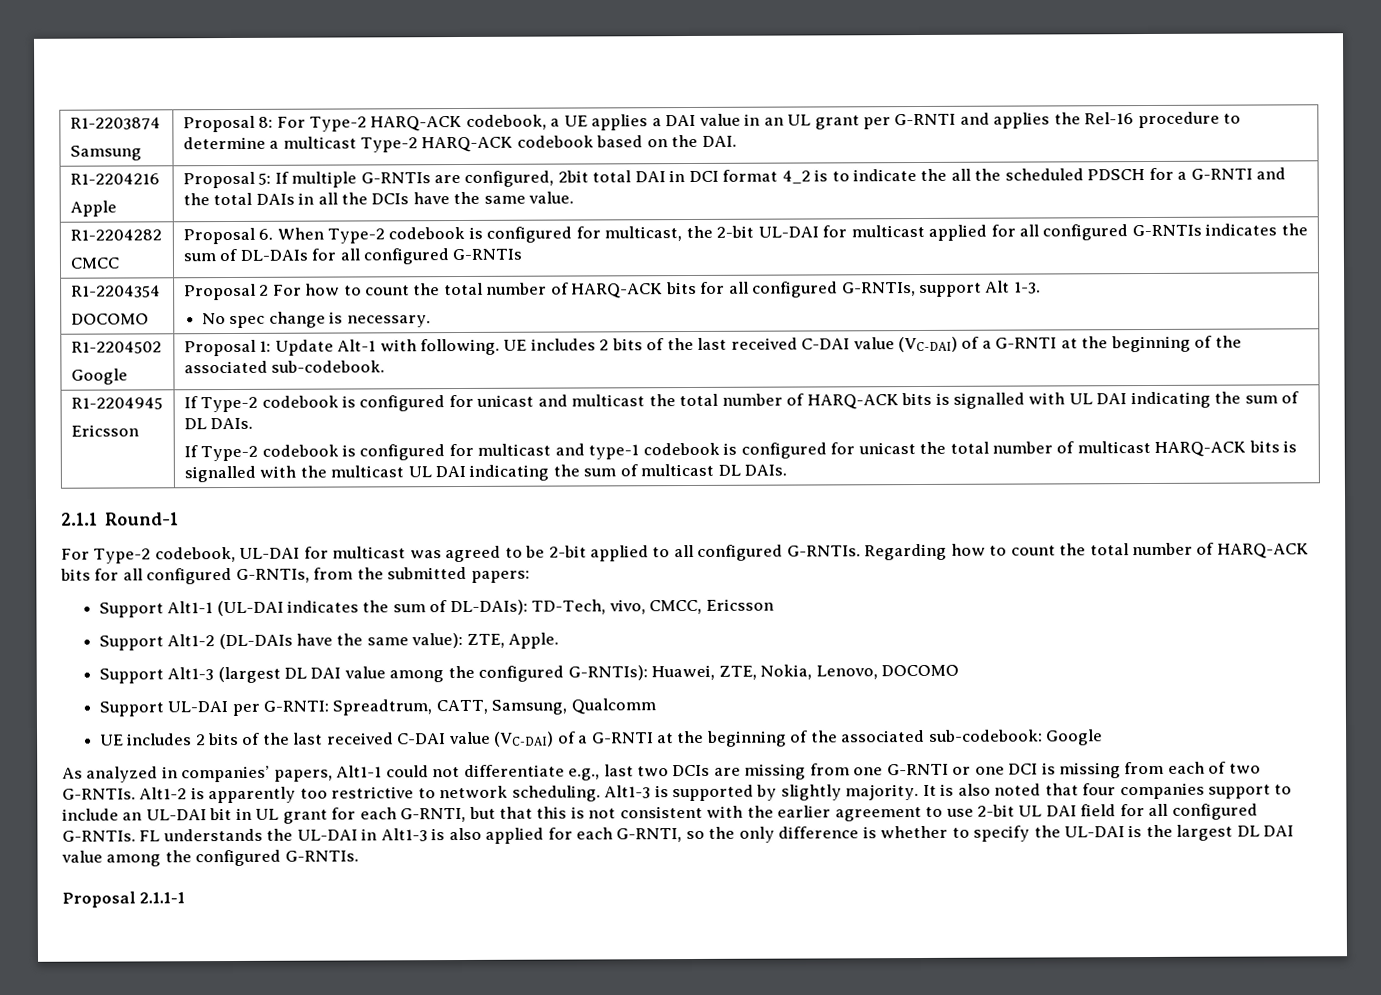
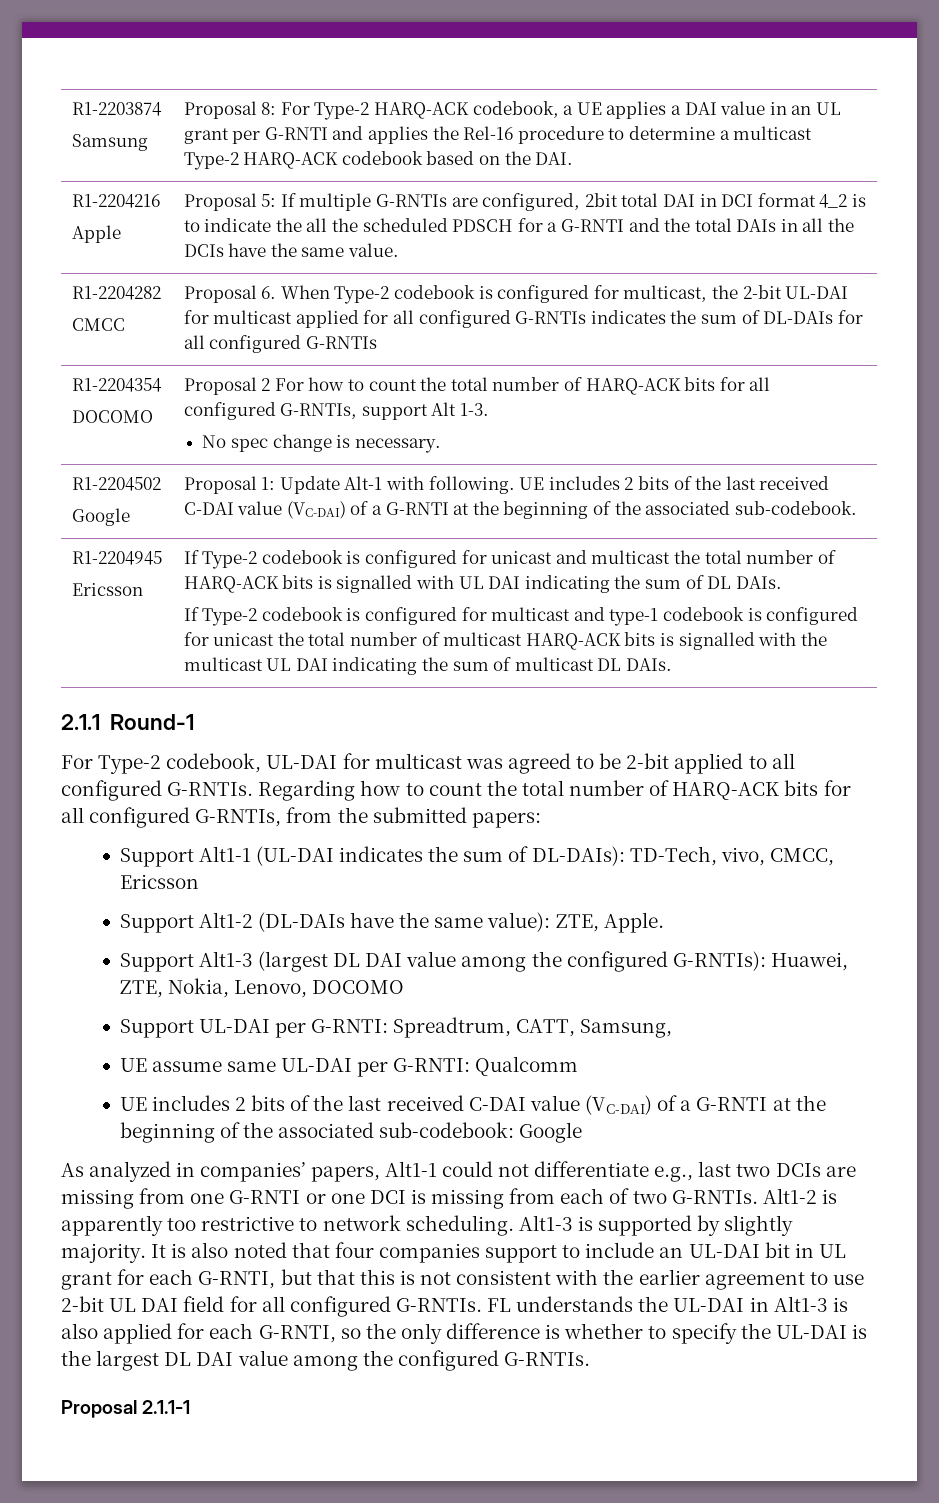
- Support UL-DAI per G-RNTI: Spreadtrum, CATT, Samsung, Qualcomm
+ Support UL-DAI per G-RNTI: Spreadtrum, CATT, Samsung,
+ UE assume same UL-DAI per G-RNTI: Qualcomm

